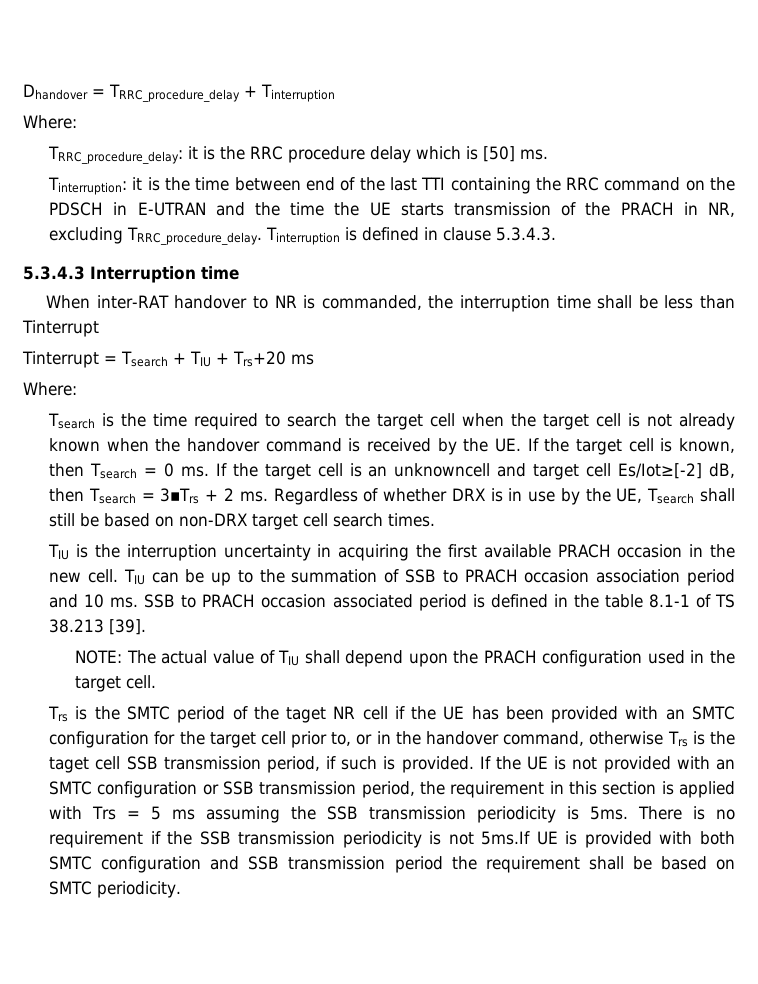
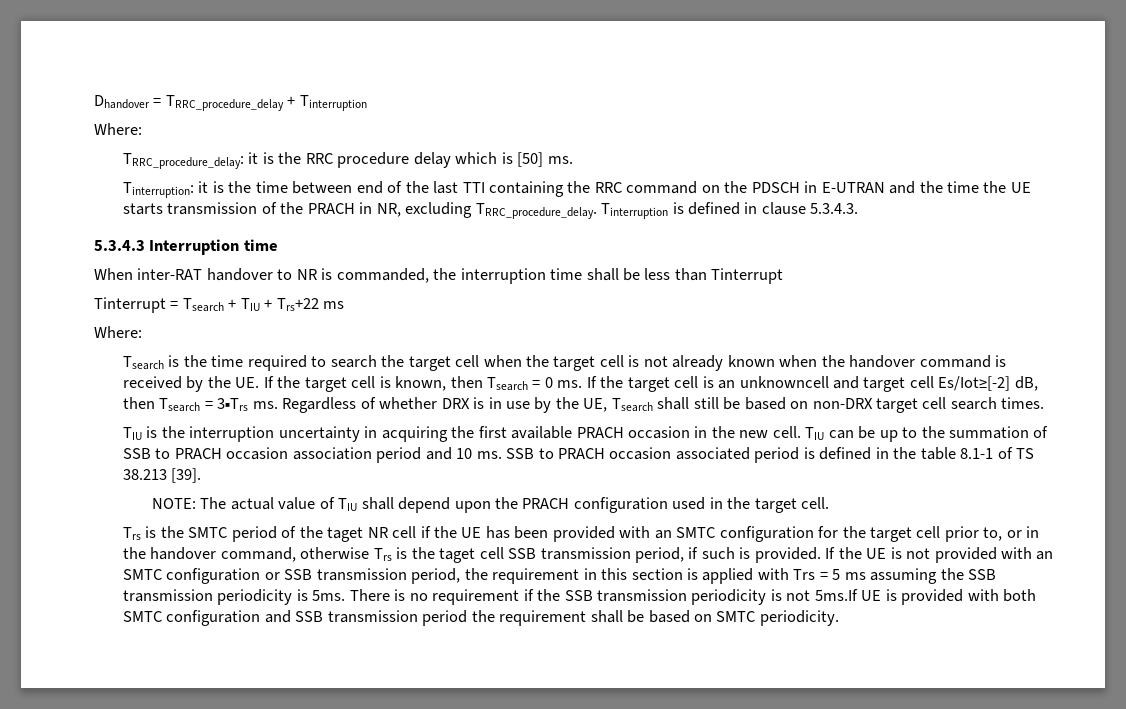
- Tinterrupt = Tsearch + TIU + Trs+20 ms
+ Tinterrupt = Tsearch + TIU + Trs+22 ms
- If the target cell is an unknowncell and target cell Es/Iot≥[-2] dB, then Tsearch = 3▪Trs + 2 ms.
+ If the target cell is an unknowncell and target cell Es/Iot≥[-2] dB, then Tsearch = 3▪Trs ms.

